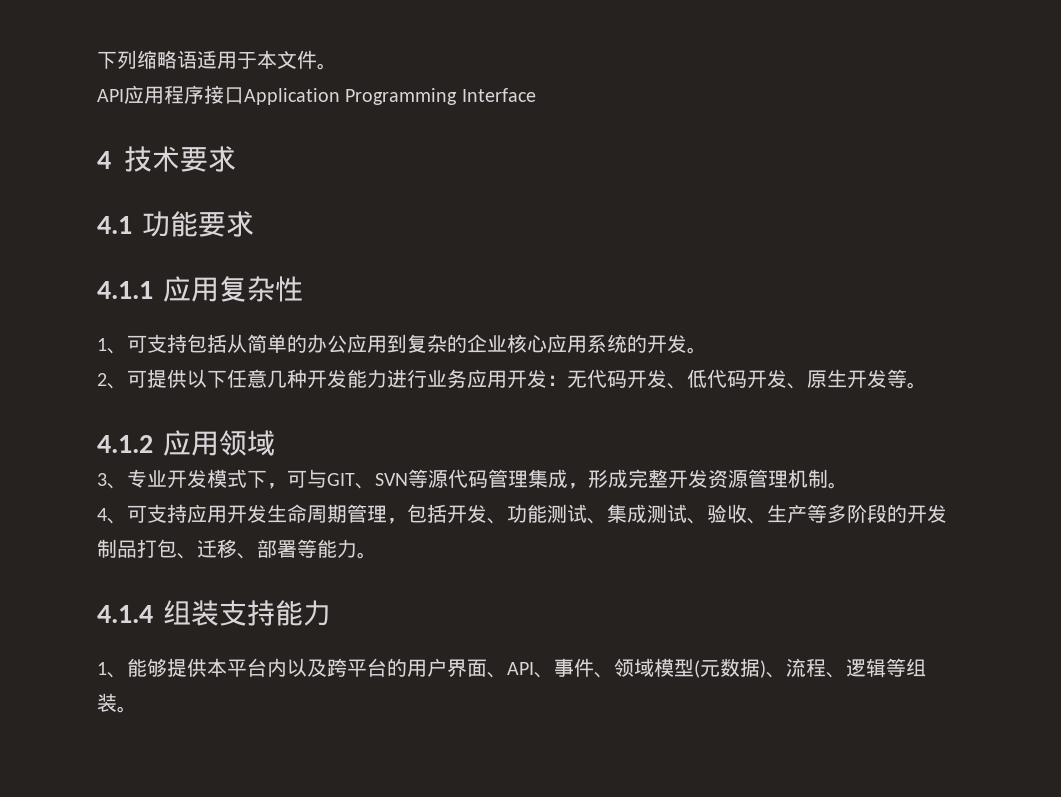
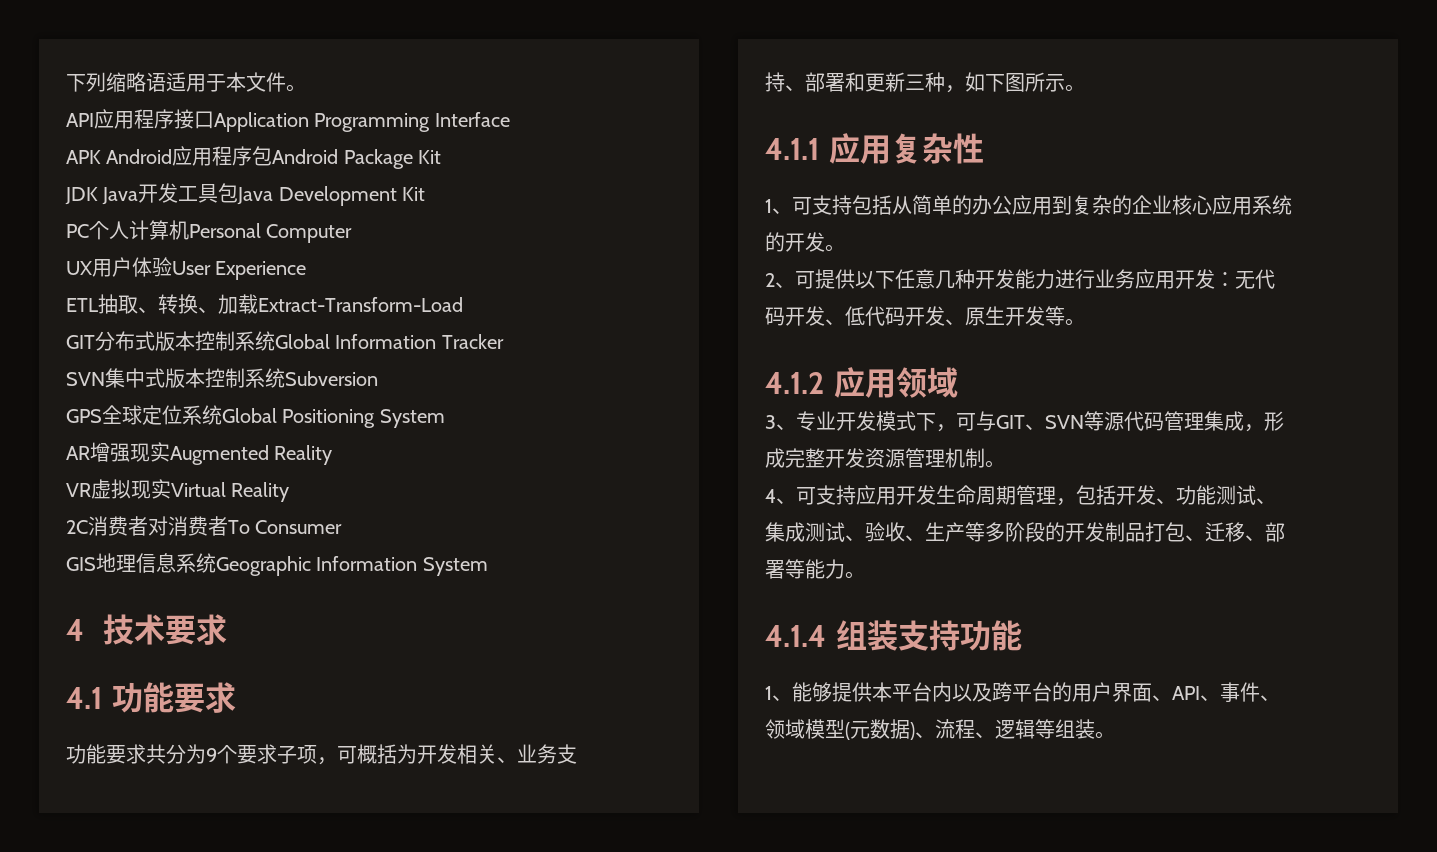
+ APK Android应用程序包Android Package Kit
+ JDK Java开发工具包Java Development Kit
+ PC个人计算机Personal Computer
+ UX用户体验User Experience
+ ETL抽取、转换、加载Extract-Transform-Load
+ GIT分布式版本控制系统Global Information Tracker
+ SVN集中式版本控制系统Subversion
+ GPS全球定位系统Global Positioning System
+ AR增强现实Augmented Reality
+ VR虚拟现实Virtual Reality
+ 2C消费者对消费者To Consumer
+ GIS地理信息系统Geographic Information System
+ 功能要求共分为9个要求子项，可概括为开发相关、业务支持、部署和更新三种，如下图所示。
- 4.1.4组装支持能力
+ 4.1.4组装支持功能

